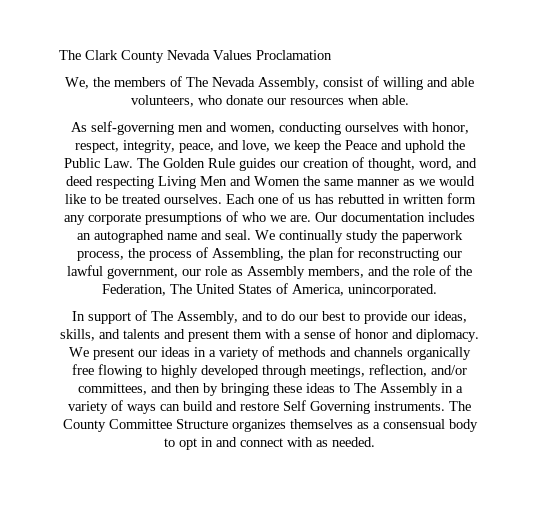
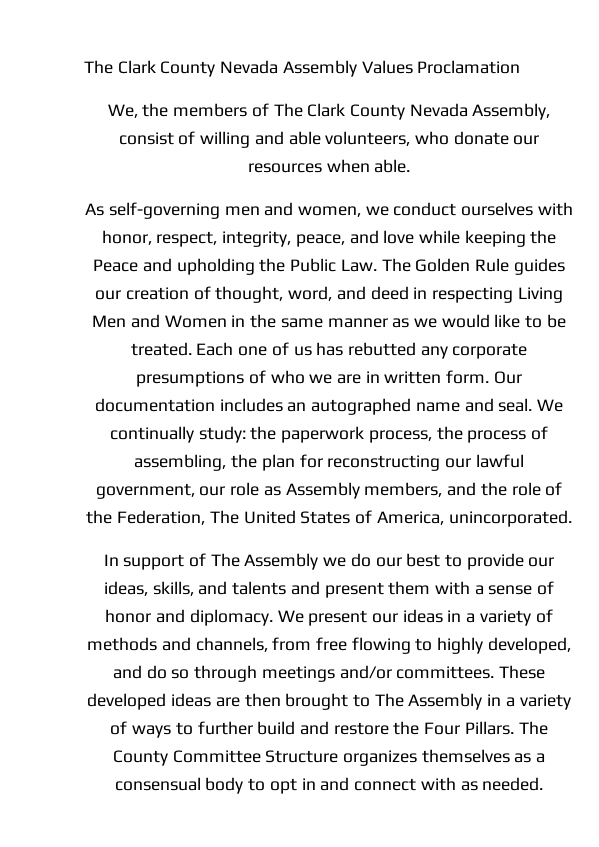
- The Clark County Nevada Values Proclamation
+ The Clark County Nevada Assembly Values Proclamation
- We, the members of The Nevada Assembly, consist of willing and able volunteers, who donate our resources when able.
+ We, the members of The Clark County Nevada Assembly, consist of willing and able volunteers, who donate our resources when able.
- As self-governing men and women, conducting ourselves with honor, respect, integrity, peace, and love, we keep the Peace and uphold the Public Law. The Golden Rule guides our creation of thought, word, and deed respecting Living Men and Women the same manner as we would like to be treated ourselves.
+ As self-governing men and women, we conduct ourselves with honor, respect, integrity, peace, and love while keeping the Peace and upholding the Public Law. The Golden Rule guides our creation of thought, word, and deed in respecting Living Men and Women in the same manner as we would like to be treated.
- Each one of us has rebutted in written form any corporate presumptions of who we are.
+ Each one of us has rebutted any corporate presumptions of who we are in written form.
- We continually study the paperwork process, the process of Assembling, the plan for reconstructing our lawful government, our role as Assembly members, and the role of the Federation, The United States of America, unincorporated.
+ We continually study: the paperwork process, the process of assembling, the plan for reconstructing our lawful government, our role as Assembly members, and the role of the Federation, The United States of America, unincorporated.
- In support of The Assembly, and to do our best to provide our ideas, skills, and talents and present them with a sense of honor and diplomacy.
+ In support of The Assembly we do our best to provide our ideas, skills, and talents and present them with a sense of honor and diplomacy.
- We present our ideas in a variety of methods and channels organically free flowing to highly developed through meetings, reflection, and/or committees, and then by bringing these ideas to The Assembly in a variety of ways can build and restore Self Governing instruments.
+ We present our ideas in a variety of methods and channels, from free flowing to highly developed, and do so through meetings and/or committees. These developed ideas are then brought to The Assembly in a variety of ways to further build and restore the Four Pillars.

